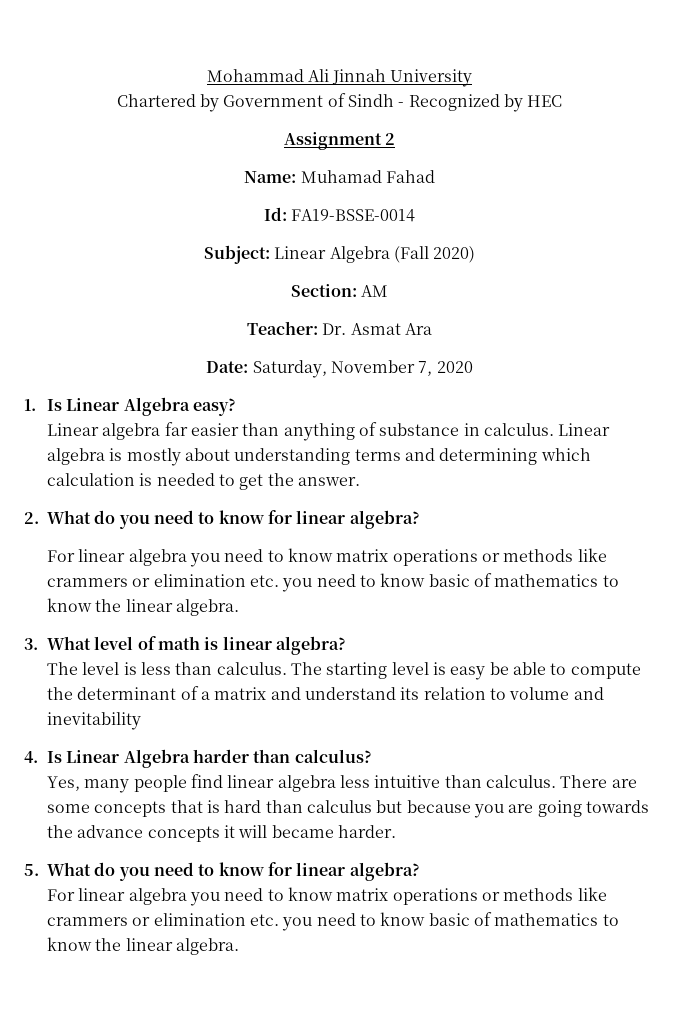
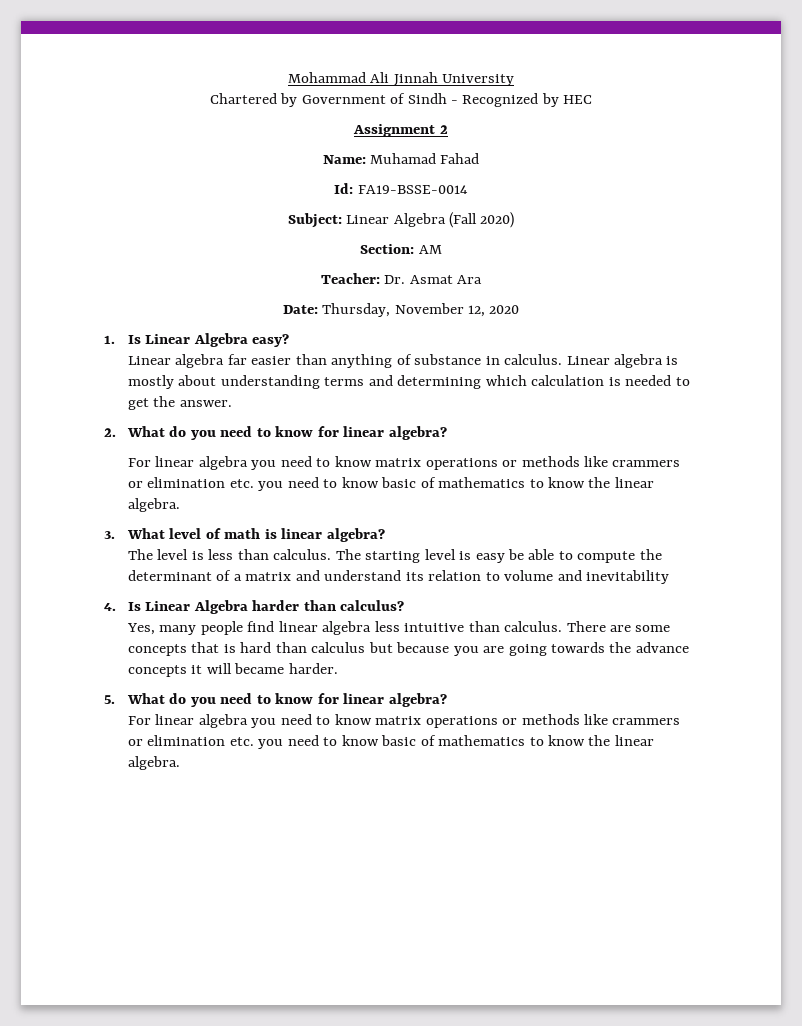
- Date: Saturday, November 7, 2020
+ Date: Thursday, November 12, 2020

